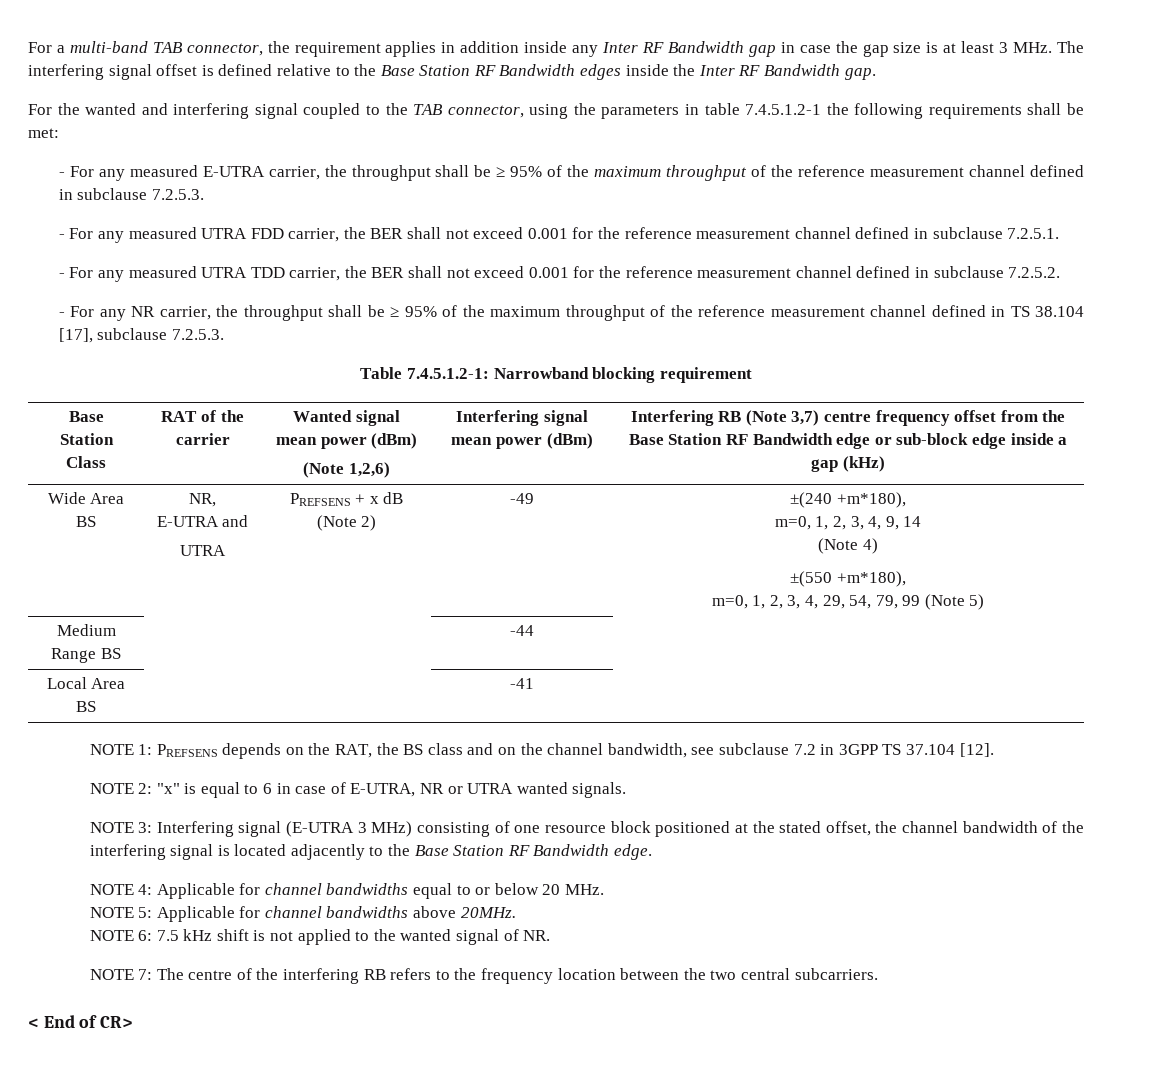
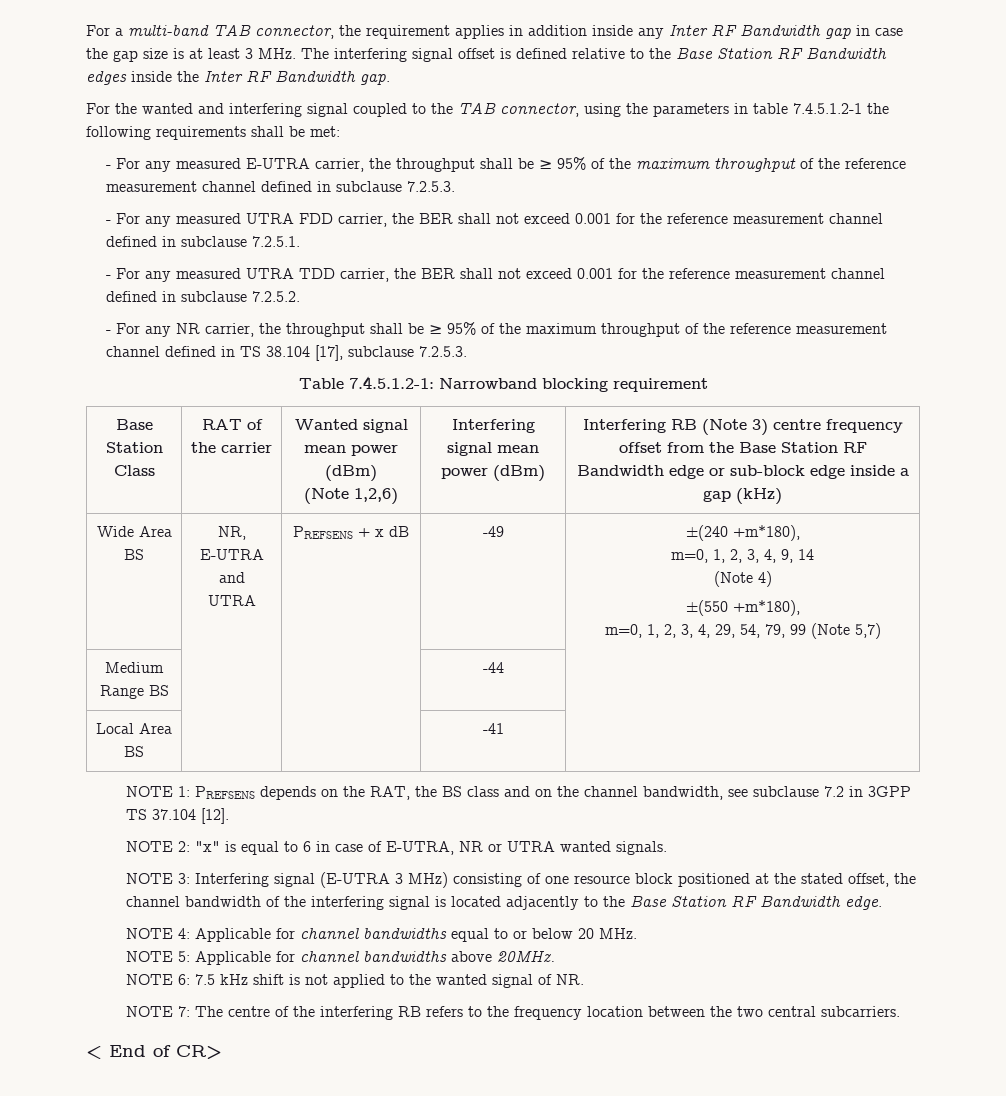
  Base Station Class | RAT of the carrier | Wanted signal mean power (dBm)
- (Note 1,2,6) | Interfering signal mean power (dBm) | Interfering RB (Note 3,7) centre frequency offset from the Base Station RF Bandwidth edge or sub-block edge inside a gap (kHz)
+ (Note 1,2,6) | Interfering signal mean power (dBm) | Interfering RB (Note 3) centre frequency offset from the Base Station RF Bandwidth edge or sub-block edge inside a gap (kHz)
  Wide Area BS | NR, E-UTRA and
- UTRA | PREFSENS + x dB (Note 2) | -49 | ±(240 +m*180),
+ UTRA | PREFSENS + x dB | -49 | ±(240 +m*180),
  m=0, 1, 2, 3, 4, 9, 14
  (Note 4)
  ±(550 +m*180),
- m=0, 1, 2, 3, 4, 29, 54, 79, 99 (Note 5)
+ m=0, 1, 2, 3, 4, 29, 54, 79, 99 (Note 5,7)

